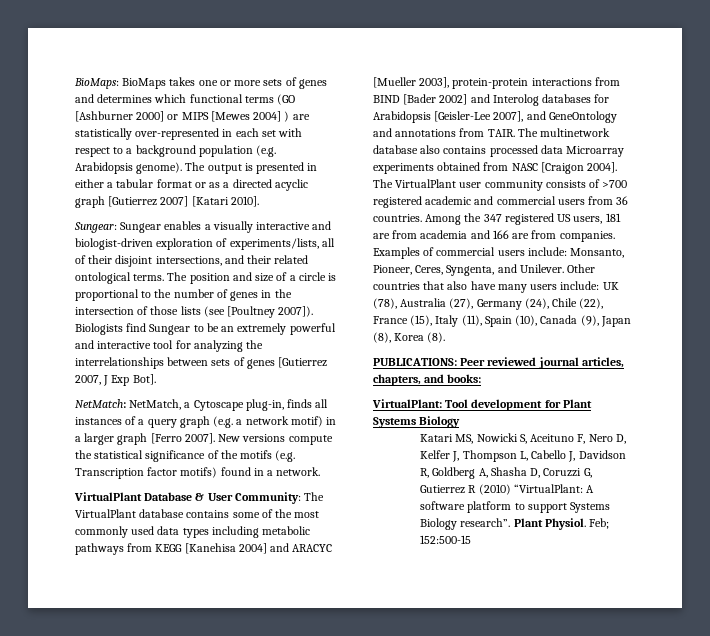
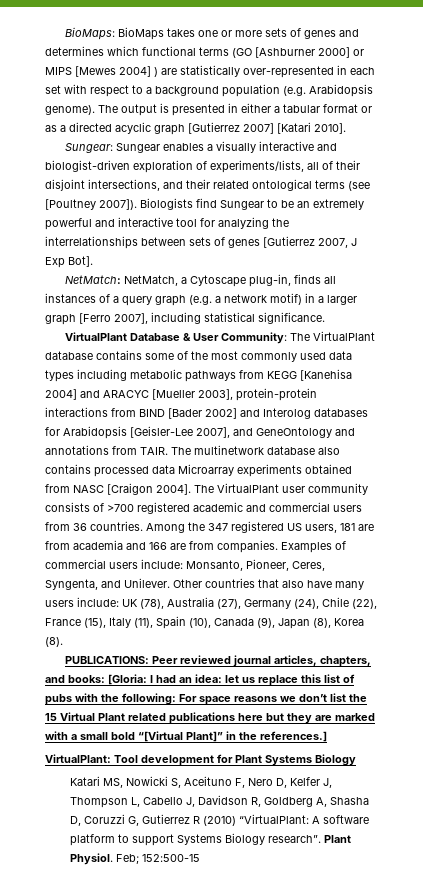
- Sungear: Sungear enables a visually interactive and biologist-driven exploration of experiments/lists, all of their disjoint intersections, and their related ontological terms. The position and size of a circle is proportional to the number of genes in the intersection of those lists (see [Poultney 2007]).
+ Sungear: Sungear enables a visually interactive and biologist-driven exploration of experiments/lists, all of their disjoint intersections, and their related ontological terms (see [Poultney 2007]).
- NetMatch: NetMatch, a Cytoscape plug-in, finds all instances of a query graph (e.g. a network motif) in a larger graph [Ferro 2007]. New versions compute the statistical significance of the motifs (e.g. Transcription factor motifs) found in a network.
+ NetMatch: NetMatch, a Cytoscape plug-in, finds all instances of a query graph (e.g. a network motif) in a larger graph [Ferro 2007], including statistical significance.
- PUBLICATIONS: Peer reviewed journal articles, chapters, and books:
+ PUBLICATIONS: Peer reviewed journal articles, chapters, and books: [Gloria: I had an idea: let us replace this list of pubs with the following: For space reasons we don’t list the 15 Virtual Plant related publications here but they are marked with a small bold “[Virtual Plant]” in the references.]

